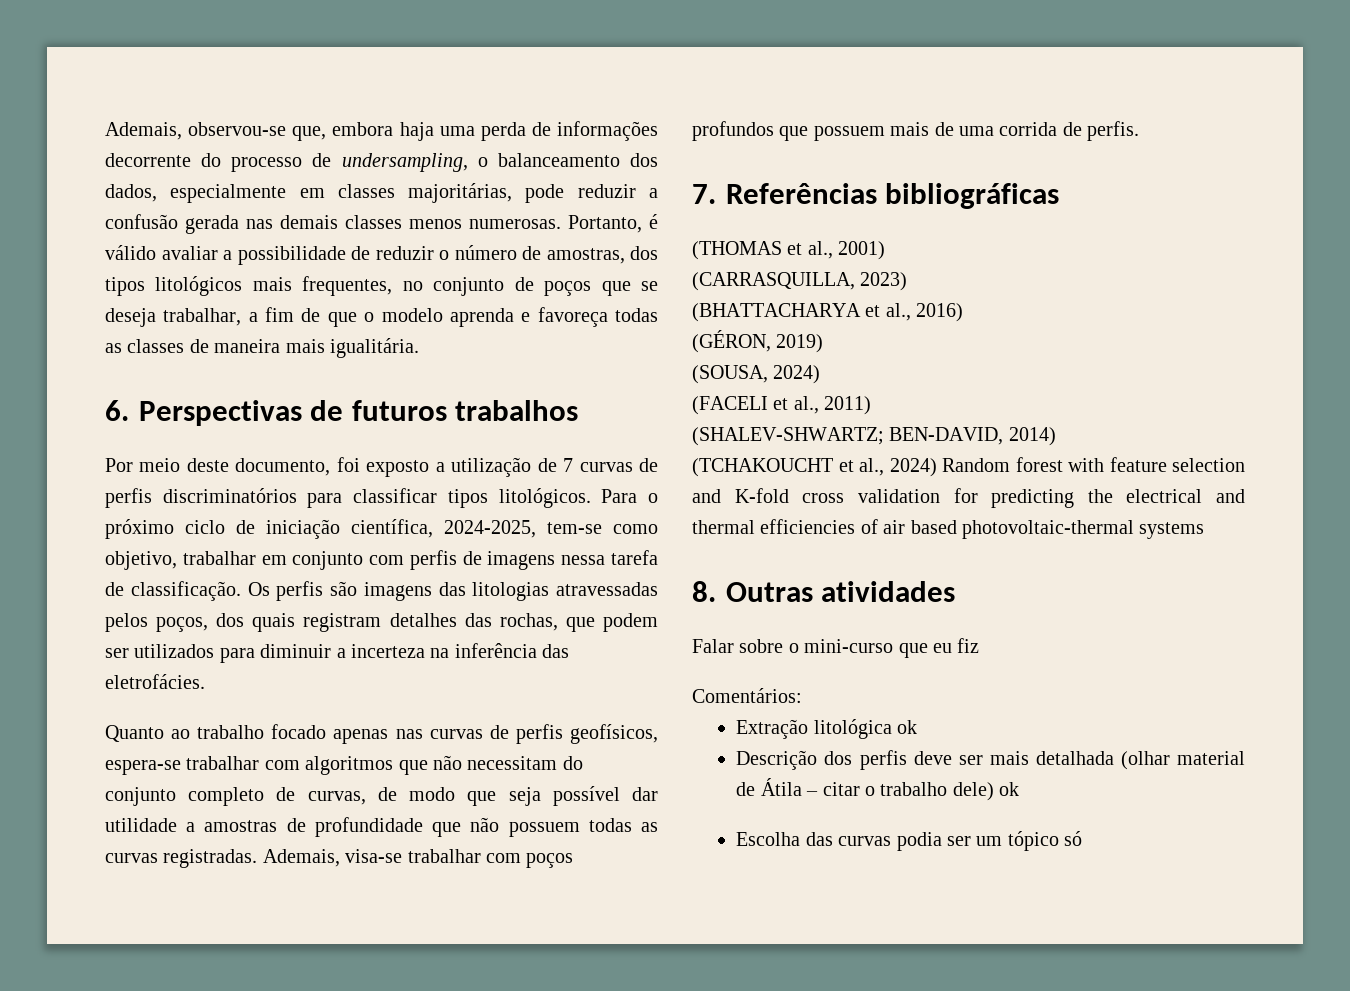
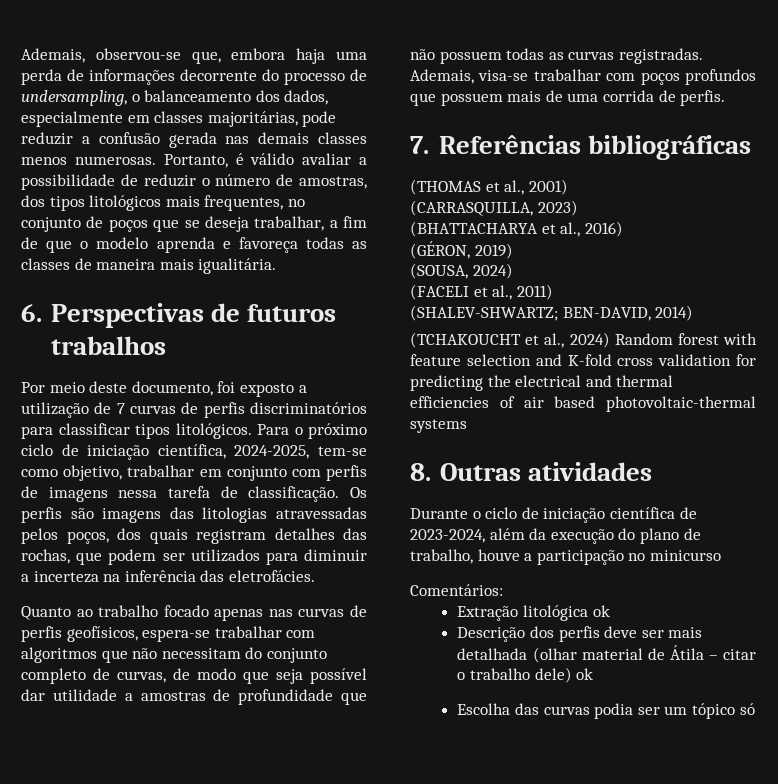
- Falar sobre o mini-curso que eu fiz
+ Durante o ciclo de iniciação científica de 2023-2024, além da execução do plano de trabalho, houve a participação no minicurso

